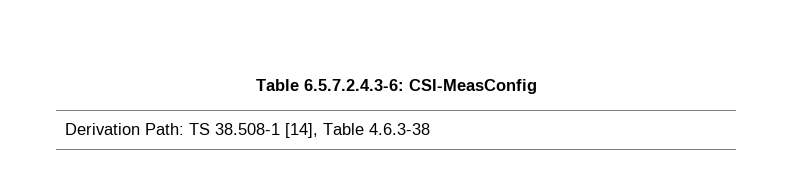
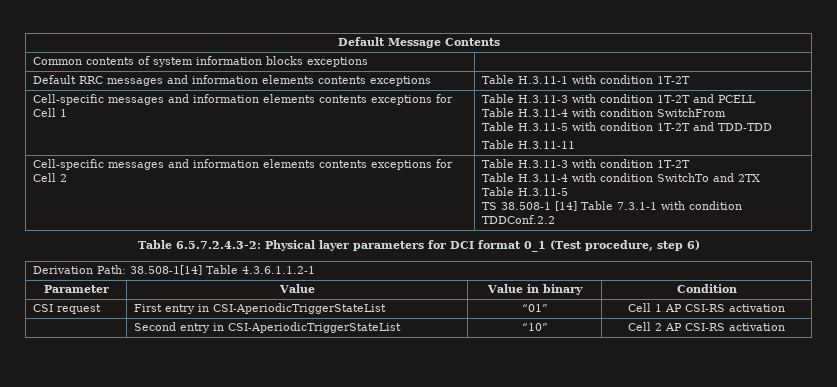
- Table 6.5.7.2.4.3-6: CSI-MeasConfig
- Derivation Path: TS 38.508-1 [14], Table 4.6.3-38
+ Default Message Contents
+ Common contents of system information blocks exceptions |
+ Default RRC messages and information elements contents exceptions | Table H.3.11-1 with condition 1T-2T
+ Cell-specific messages and information elements contents exceptions for Cell 1 | Table H.3.11-3 with condition 1T-2T and PCELL
+ Table H.3.11-4 with condition SwitchFrom
+ Table H.3.11-5 with condition 1T-2T and TDD-TDD
+ Table H.3.11-11
+ Cell-specific messages and information elements contents exceptions for Cell 2 | Table H.3.11-3 with condition 1T-2T
+ Table H.3.11-4 with condition SwitchTo and 2TX
+ Table H.3.11-5
+ TS 38.508-1 [14] Table 7.3.1-1 with condition TDDConf.2.2
+ Table 6.5.7.2.4.3-2: Physical layer parameters for DCI format 0_1 (Test procedure, step 6)
+ Derivation Path: 38.508-1[14] Table 4.3.6.1.1.2-1
+ Parameter | Value | Value in binary | Condition
+ CSI request | First entry in CSI-AperiodicTriggerStateList | “01” | Cell 1 AP CSI-RS activation
+ | Second entry in CSI-AperiodicTriggerStateList | “10” | Cell 2 AP CSI-RS activation

